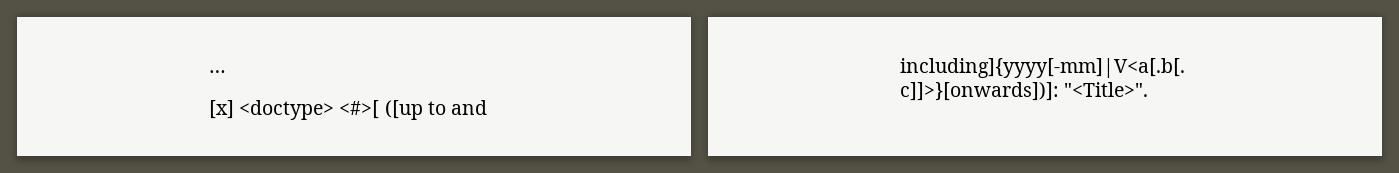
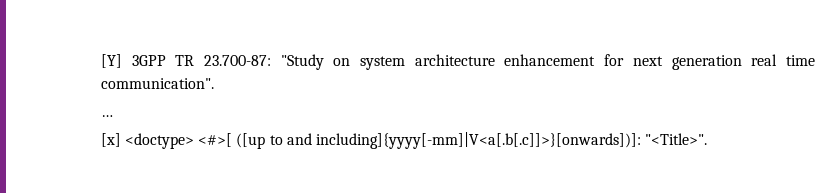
+ [Y] 3GPP TR 23.700-87: "Study on system architecture enhancement for next generation real time communication".

